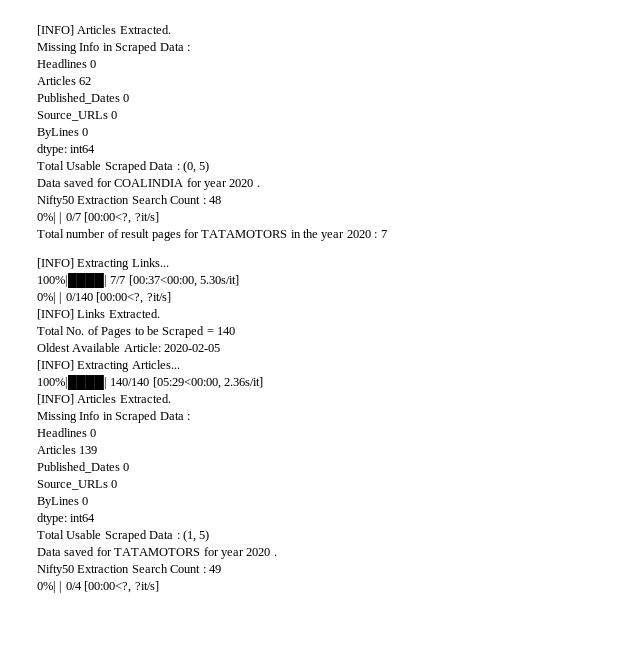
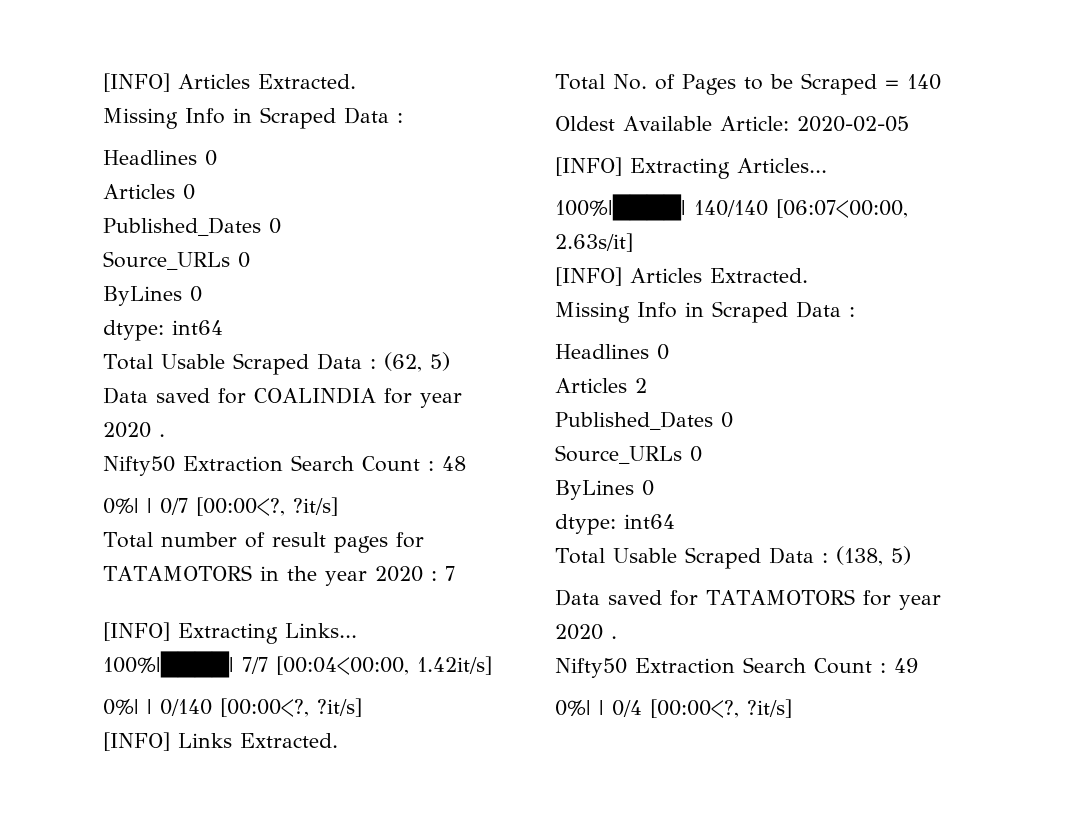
- Articles 62
+ Articles 0
- Total Usable Scraped Data : (0, 5)
+ Total Usable Scraped Data : (62, 5)
- 100%|████| 7/7 [00:37<00:00, 5.30s/it]
+ 100%|████| 7/7 [00:04<00:00, 1.42it/s]
- 100%|████| 140/140 [05:29<00:00, 2.36s/it]
+ 100%|████| 140/140 [06:07<00:00, 2.63s/it]
- Articles 139
+ Articles 2
- Total Usable Scraped Data : (1, 5)
+ Total Usable Scraped Data : (138, 5)

